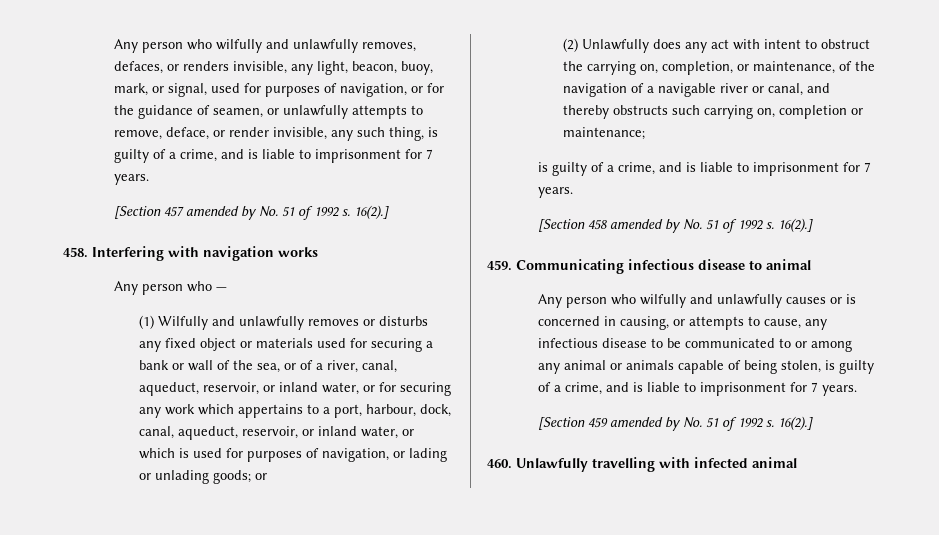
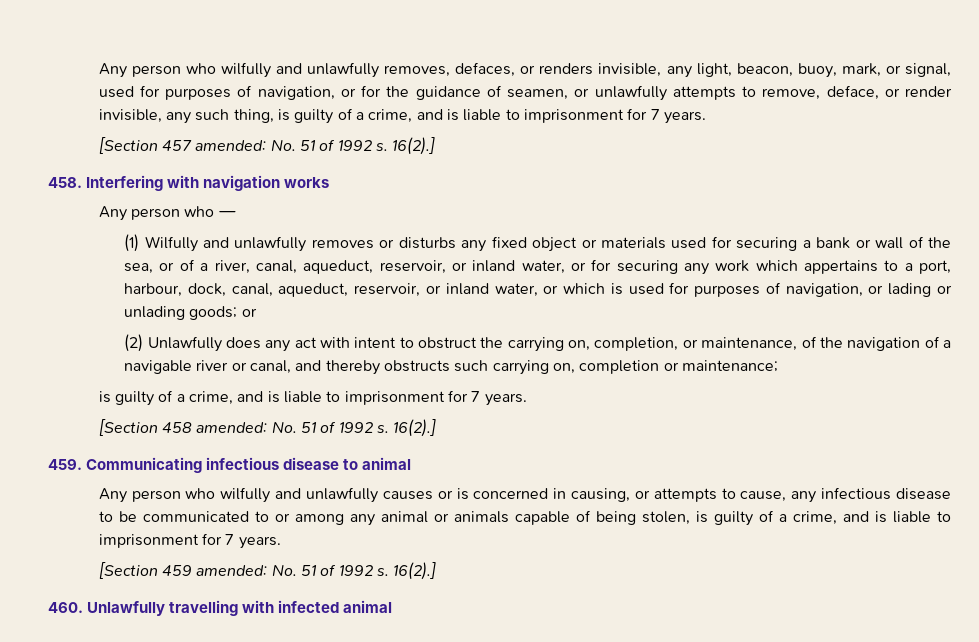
- [Section 457 amended by No. 51 of 1992 s.
+ [Section 457 amended: No. 51 of 1992 s.
- [Section 458 amended by No. 51 of 1992 s.
+ [Section 458 amended: No. 51 of 1992 s.
- [Section 459 amended by No. 51 of 1992 s.
+ [Section 459 amended: No. 51 of 1992 s.

